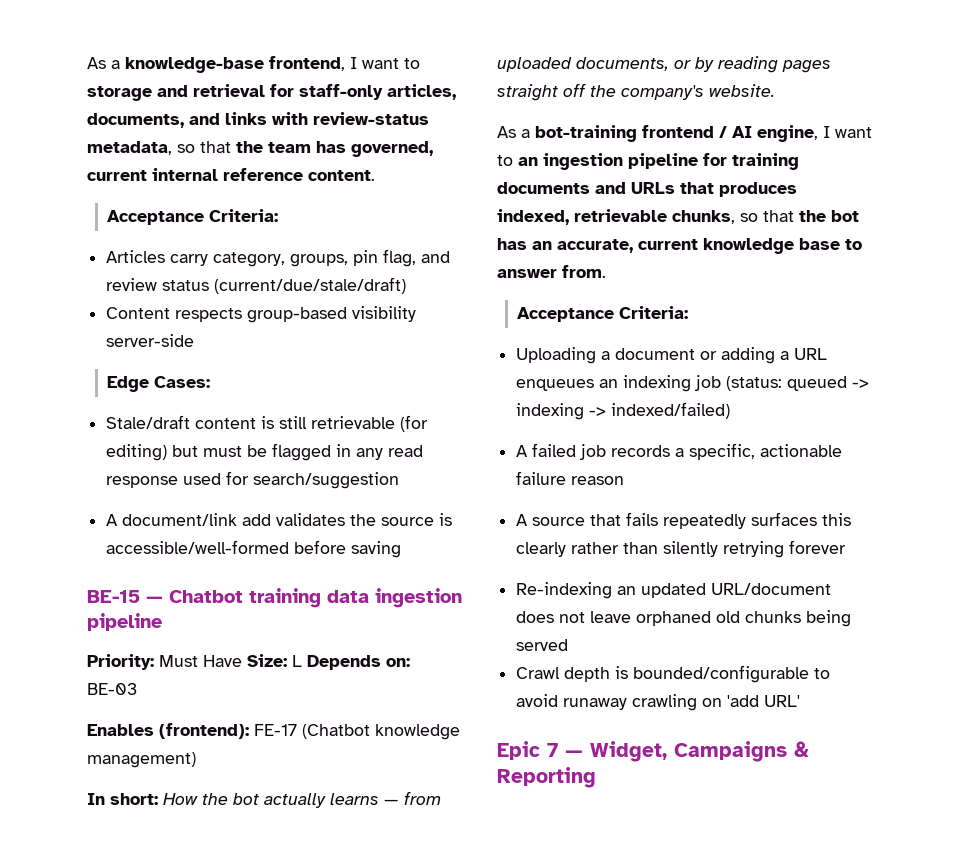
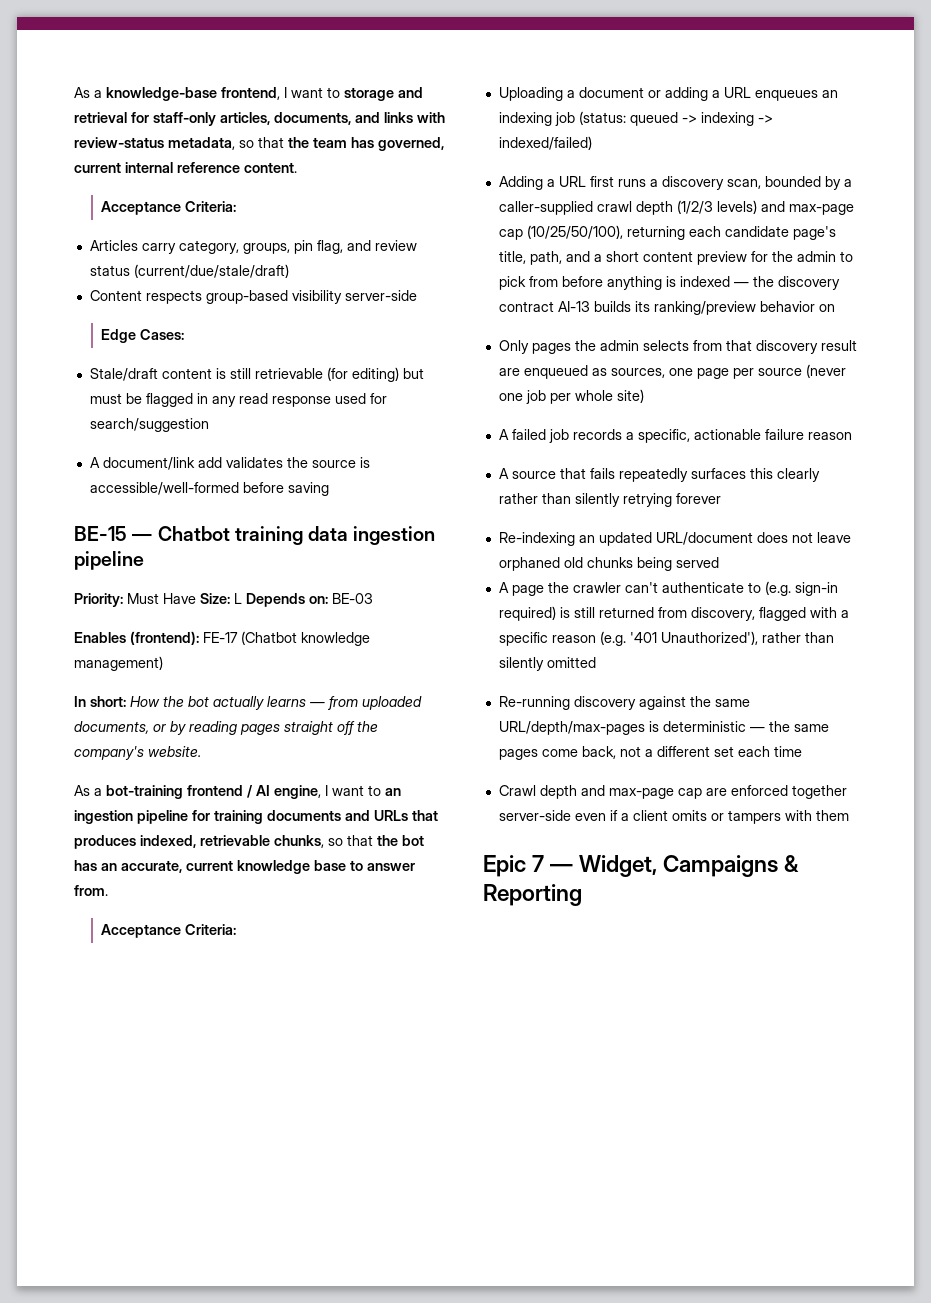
+ Adding a URL first runs a discovery scan, bounded by a caller-supplied crawl depth (1/2/3 levels) and max-page cap (10/25/50/100), returning each candidate page's title, path, and a short content preview for the admin to pick from before anything is indexed — the discovery contract AI-13 builds its ranking/preview behavior on
+ Only pages the admin selects from that discovery result are enqueued as sources, one page per source (never one job per whole site)
- Crawl depth is bounded/configurable to avoid runaway crawling on 'add URL'
+ A page the crawler can't authenticate to (e.g. sign-in required) is still returned from discovery, flagged with a specific reason (e.g. '401 Unauthorized'), rather than silently omitted
+ Re-running discovery against the same URL/depth/max-pages is deterministic — the same pages come back, not a different set each time
+ Crawl depth and max-page cap are enforced together server-side even if a client omits or tampers with them

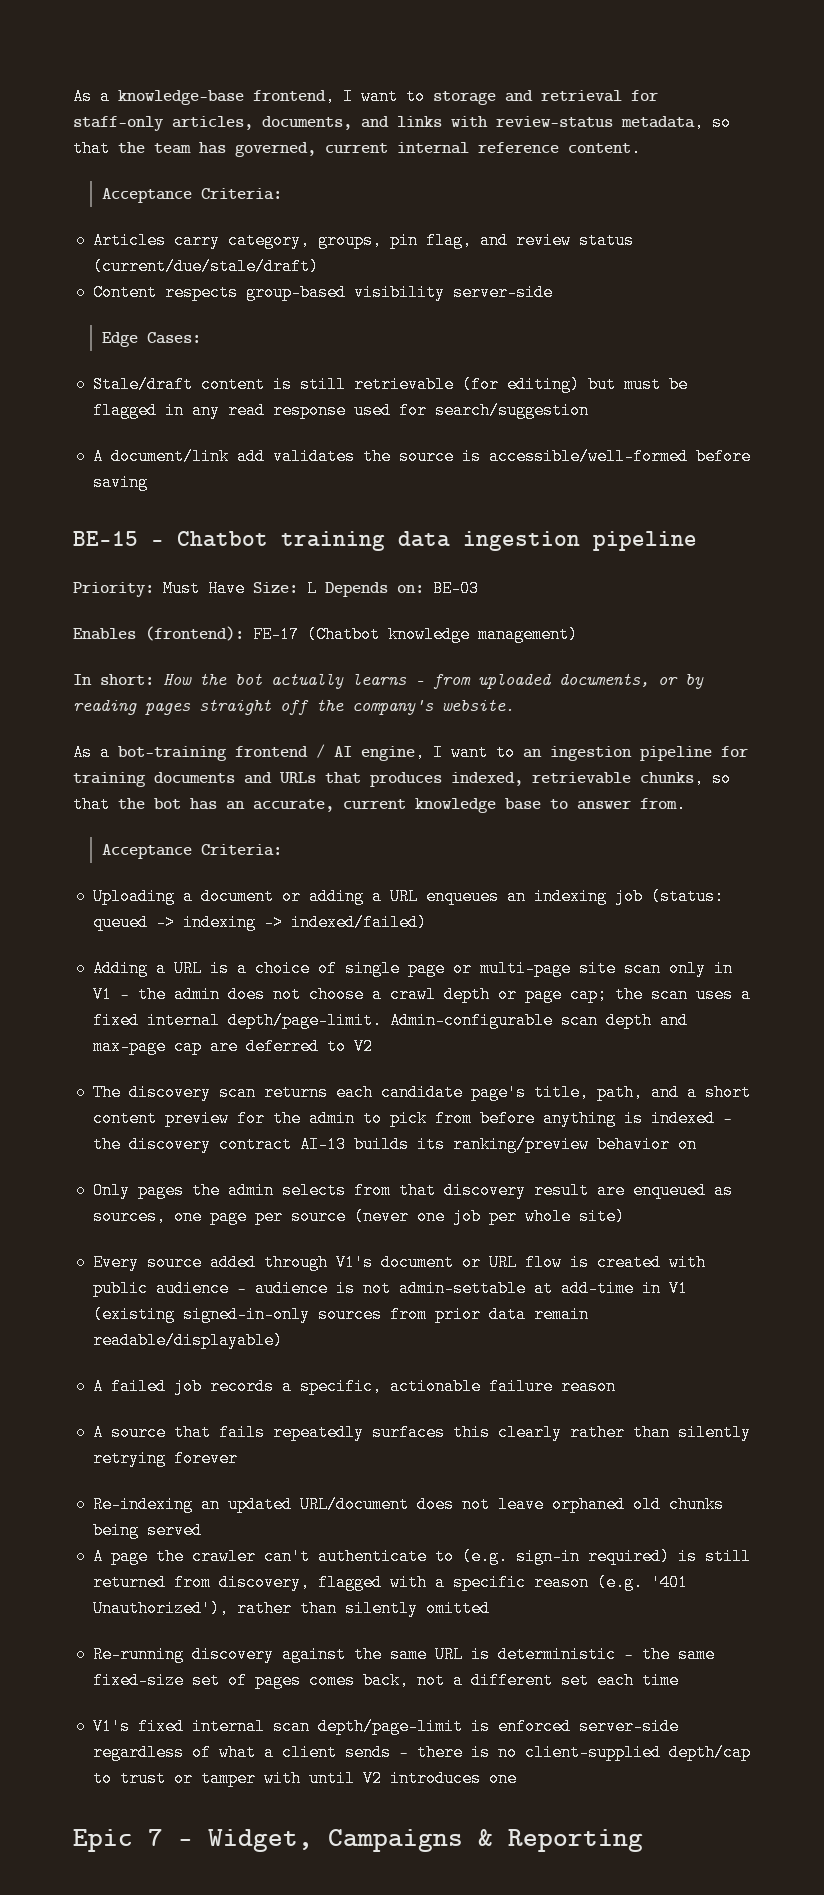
- Adding a URL first runs a discovery scan, bounded by a caller-supplied crawl depth (1/2/3 levels) and max-page cap (10/25/50/100), returning each candidate page's title, path, and a short content preview for the admin to pick from before anything is indexed — the discovery contract AI-13 builds its ranking/preview behavior on
+ Adding a URL is a choice of single page or multi-page site scan only in V1 — the admin does not choose a crawl depth or page cap; the scan uses a fixed internal depth/page-limit. Admin-configurable scan depth and max-page cap are deferred to V2
+ The discovery scan returns each candidate page's title, path, and a short content preview for the admin to pick from before anything is indexed — the discovery contract AI-13 builds its ranking/preview behavior on
+ Every source added through V1's document or URL flow is created with public audience — audience is not admin-settable at add-time in V1 (existing signed-in-only sources from prior data remain readable/displayable)
- Re-running discovery against the same URL/depth/max-pages is deterministic — the same pages come back, not a different set each time
+ Re-running discovery against the same URL is deterministic — the same fixed-size set of pages comes back, not a different set each time
- Crawl depth and max-page cap are enforced together server-side even if a client omits or tampers with them
+ V1's fixed internal scan depth/page-limit is enforced server-side regardless of what a client sends — there is no client-supplied depth/cap to trust or tamper with until V2 introduces one

